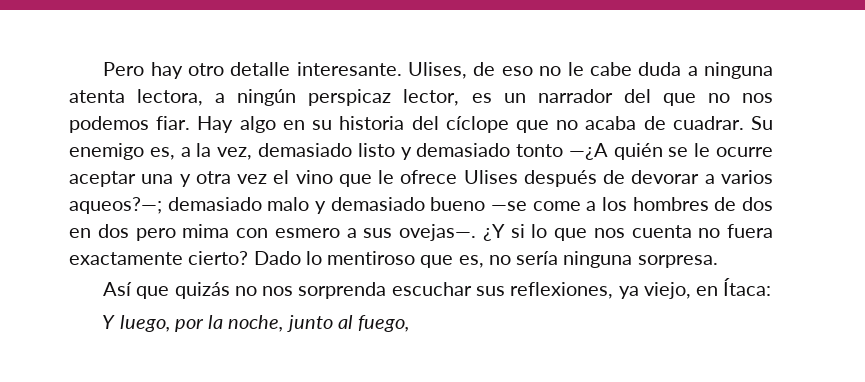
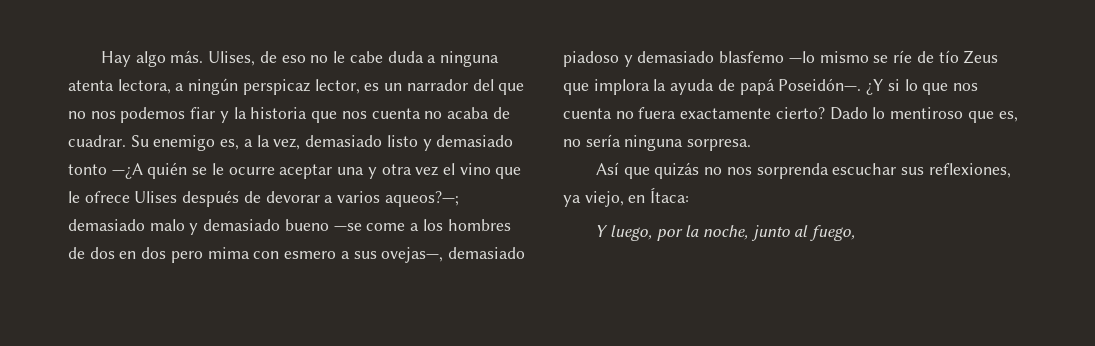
- Pero hay otro detalle interesante.
+ Hay algo más.
- Ulises, de eso no le cabe duda a ninguna atenta lectora, a ningún perspicaz lector, es un narrador del que no nos podemos fiar. Hay algo en su historia del cíclope que no acaba de cuadrar.
+ Ulises, de eso no le cabe duda a ninguna atenta lectora, a ningún perspicaz lector, es un narrador del que no nos podemos fiar y la historia que nos cuenta no acaba de cuadrar.
- Su enemigo es, a la vez, demasiado listo y demasiado tonto —¿A quién se le ocurre aceptar una y otra vez el vino que le ofrece Ulises después de devorar a varios aqueos?—; demasiado malo y demasiado bueno —se come a los hombres de dos en dos pero mima con esmero a sus ovejas—.
+ Su enemigo es, a la vez, demasiado listo y demasiado tonto —¿A quién se le ocurre aceptar una y otra vez el vino que le ofrece Ulises después de devorar a varios aqueos?—; demasiado malo y demasiado bueno —se come a los hombres de dos en dos pero mima con esmero a sus ovejas—, demasiado piadoso y demasiado blasfemo —lo mismo se ríe de tío Zeus que implora la ayuda de papá Poseidón—.

